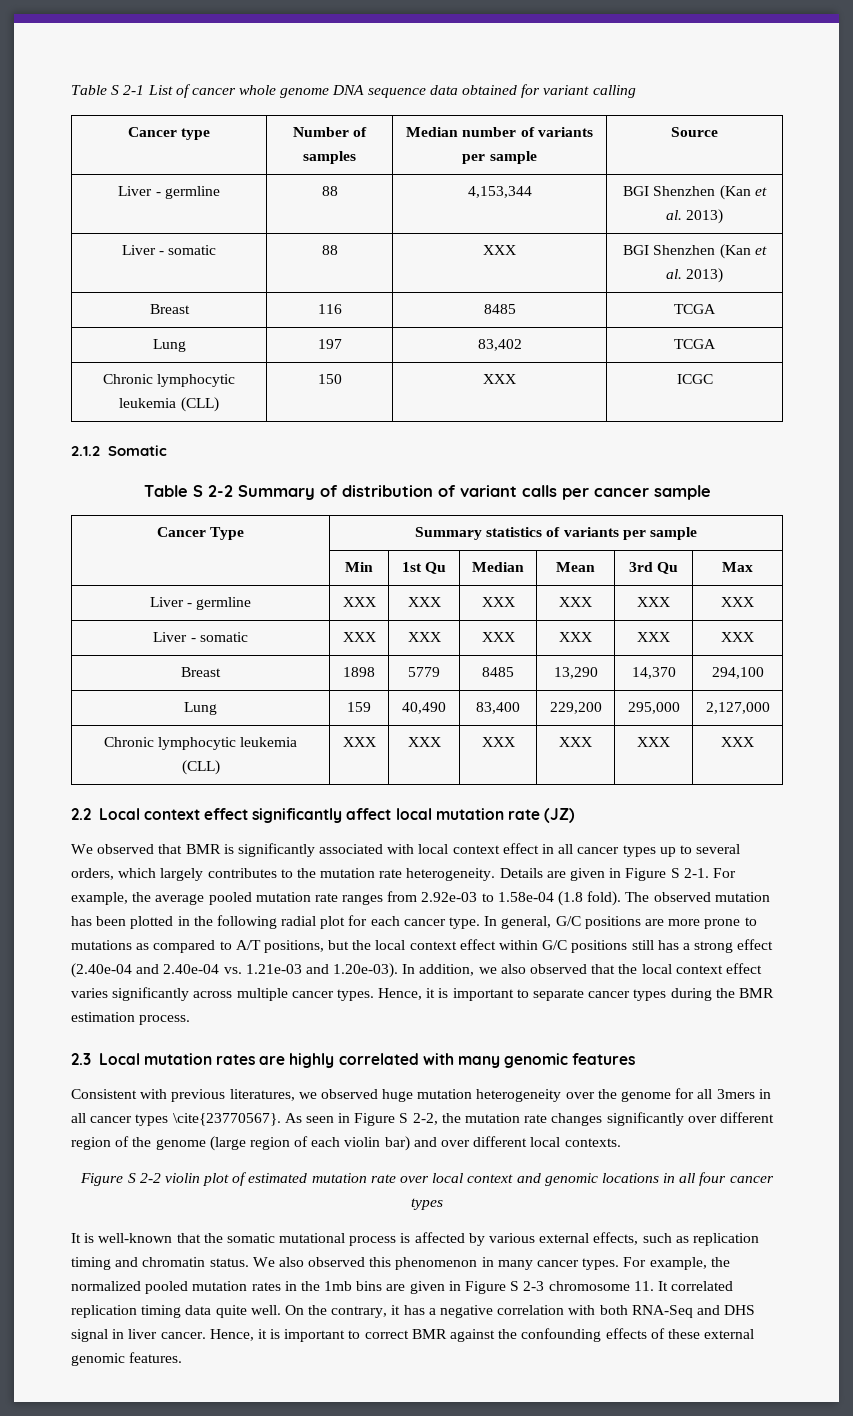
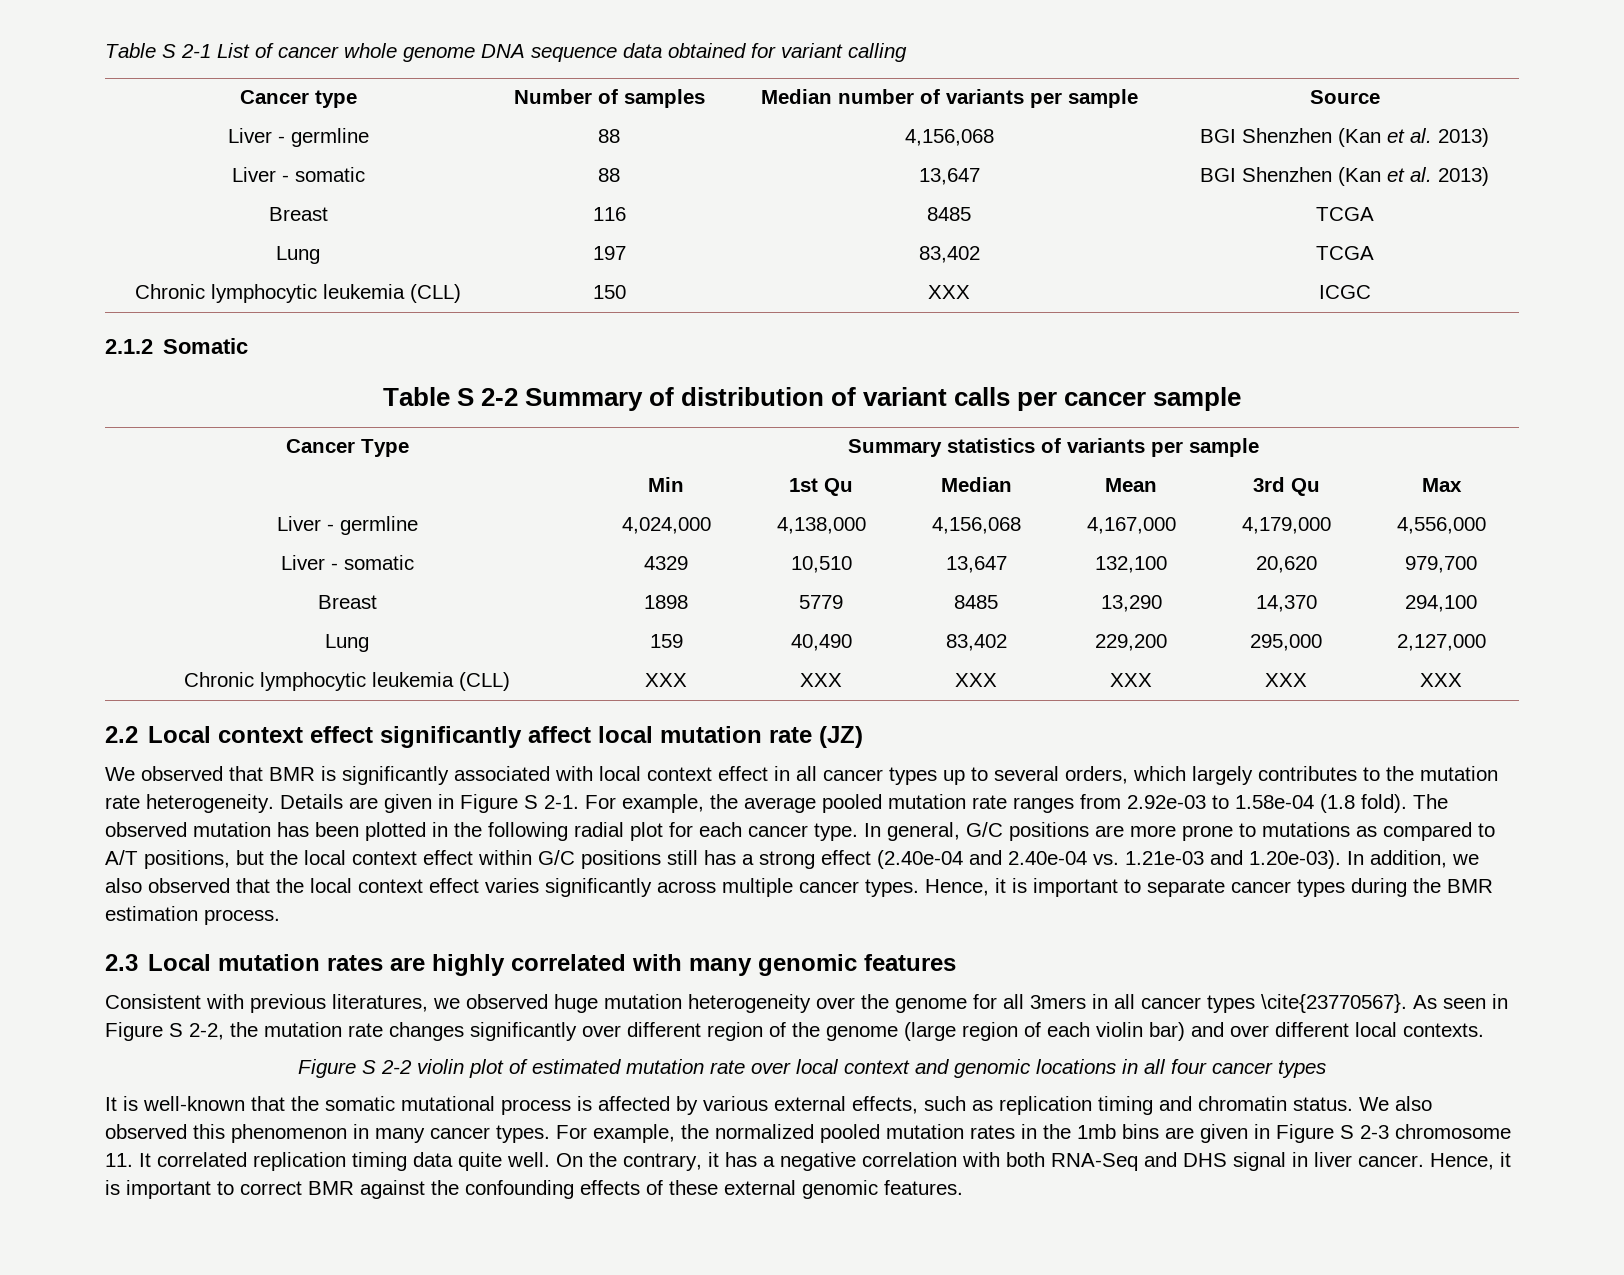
- Liver - germline | 88 | 4,153,344 | BGI Shenzhen (Kan et al. 2013)
+ Liver - germline | 88 | 4,156,068 | BGI Shenzhen (Kan et al. 2013)
- Liver - somatic | 88 | XXX | BGI Shenzhen (Kan et al. 2013)
+ Liver - somatic | 88 | 13,647 | BGI Shenzhen (Kan et al. 2013)
- Liver - germline | XXX | XXX | XXX | XXX | XXX | XXX
- Liver - somatic | XXX | XXX | XXX | XXX | XXX | XXX
+ Liver - germline | 4,024,000 | 4,138,000 | 4,156,068 | 4,167,000 | 4,179,000 | 4,556,000
+ Liver - somatic | 4329 | 10,510 | 13,647 | 132,100 | 20,620 | 979,700
- Lung | 159 | 40,490 | 83,400 | 229,200 | 295,000 | 2,127,000
+ Lung | 159 | 40,490 | 83,402 | 229,200 | 295,000 | 2,127,000

